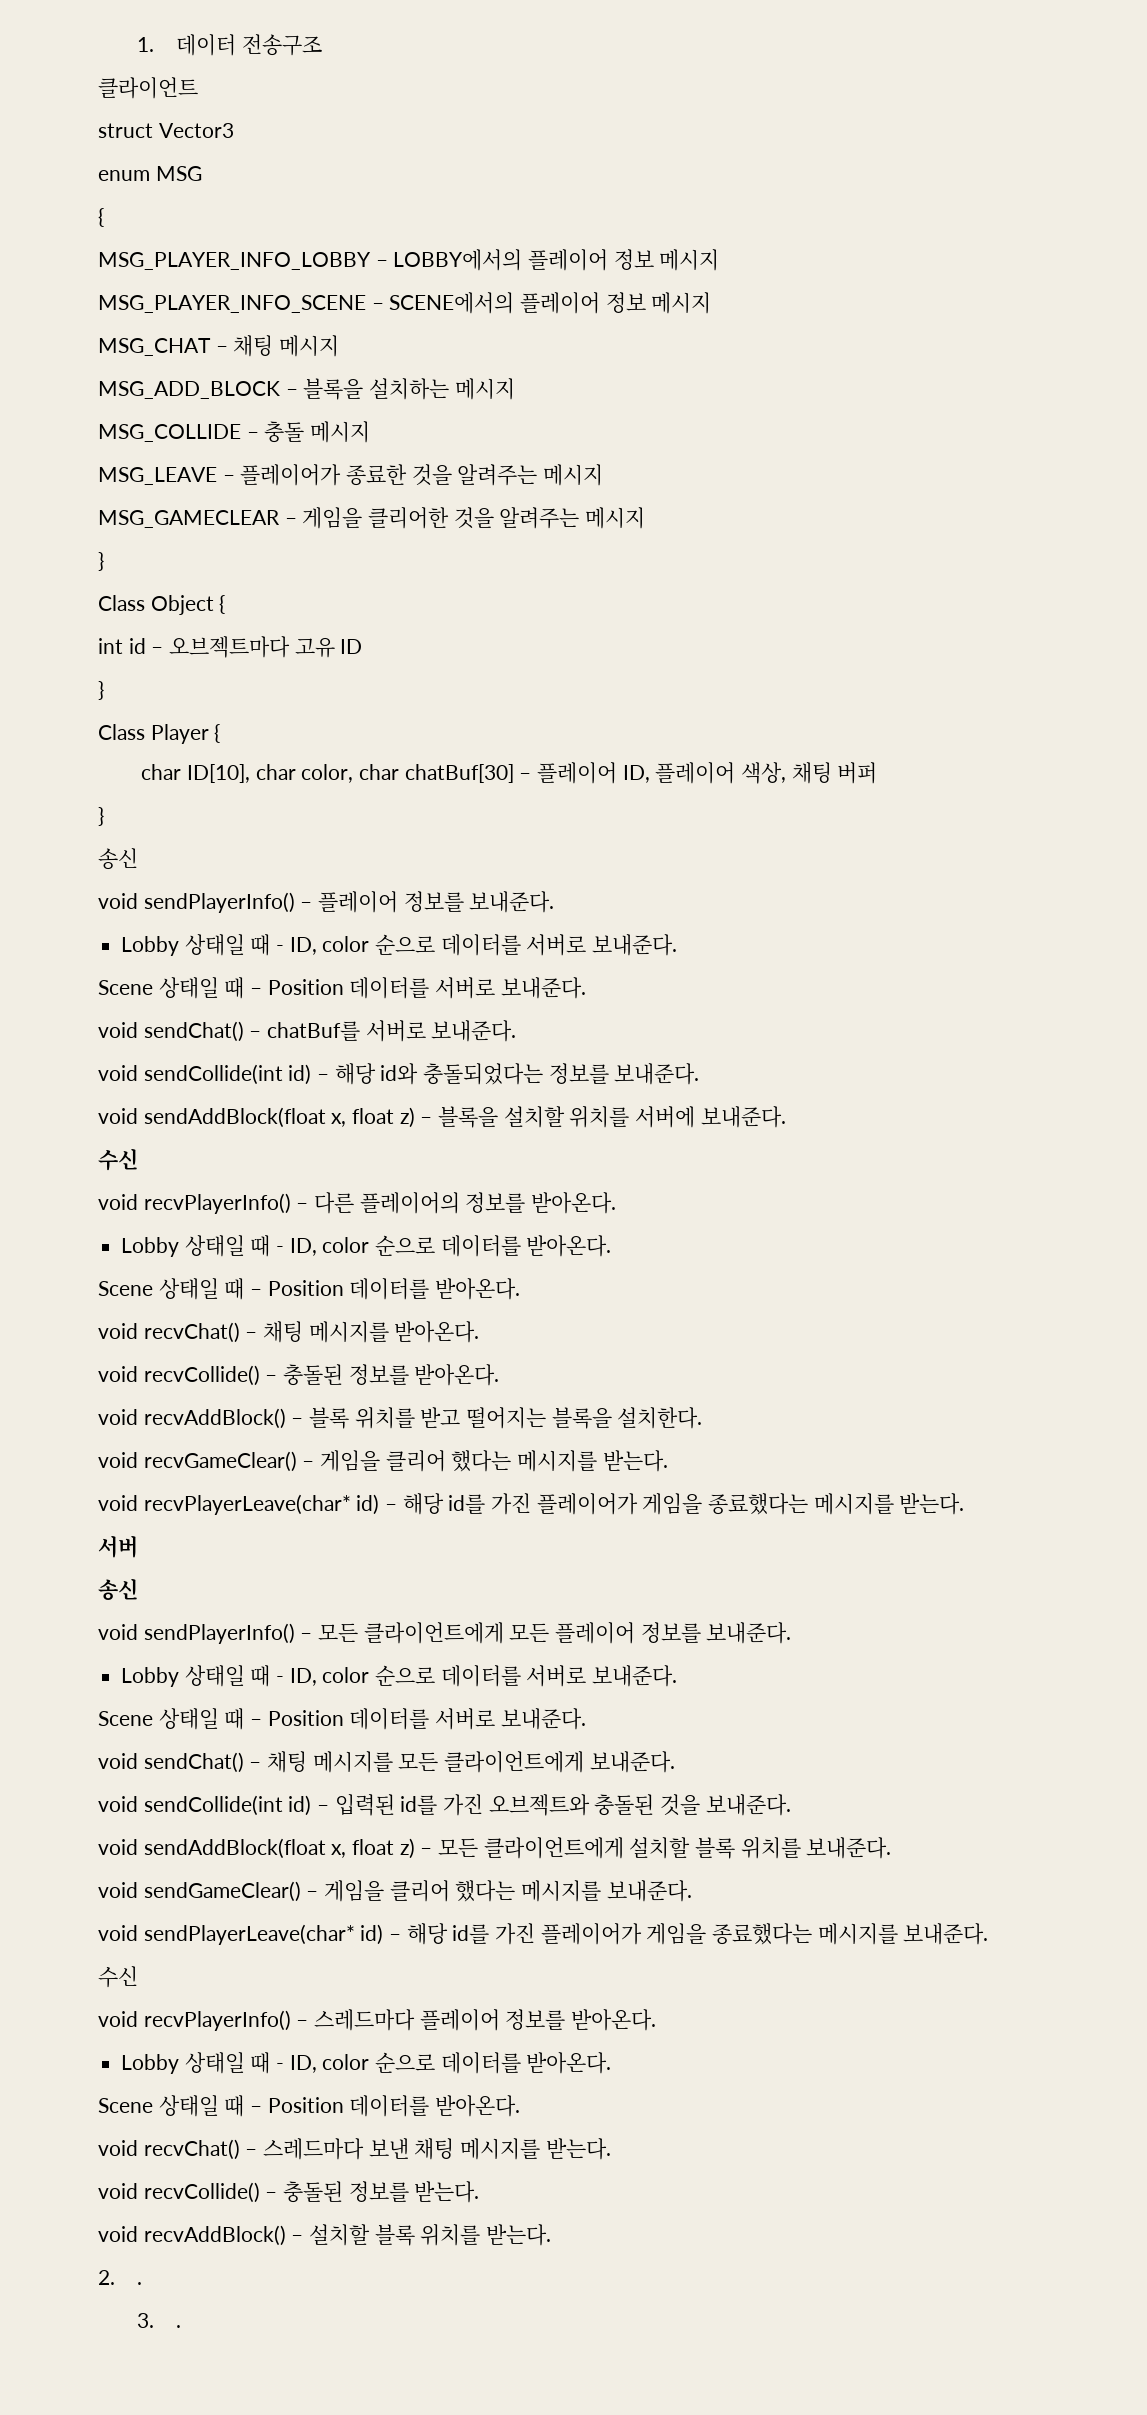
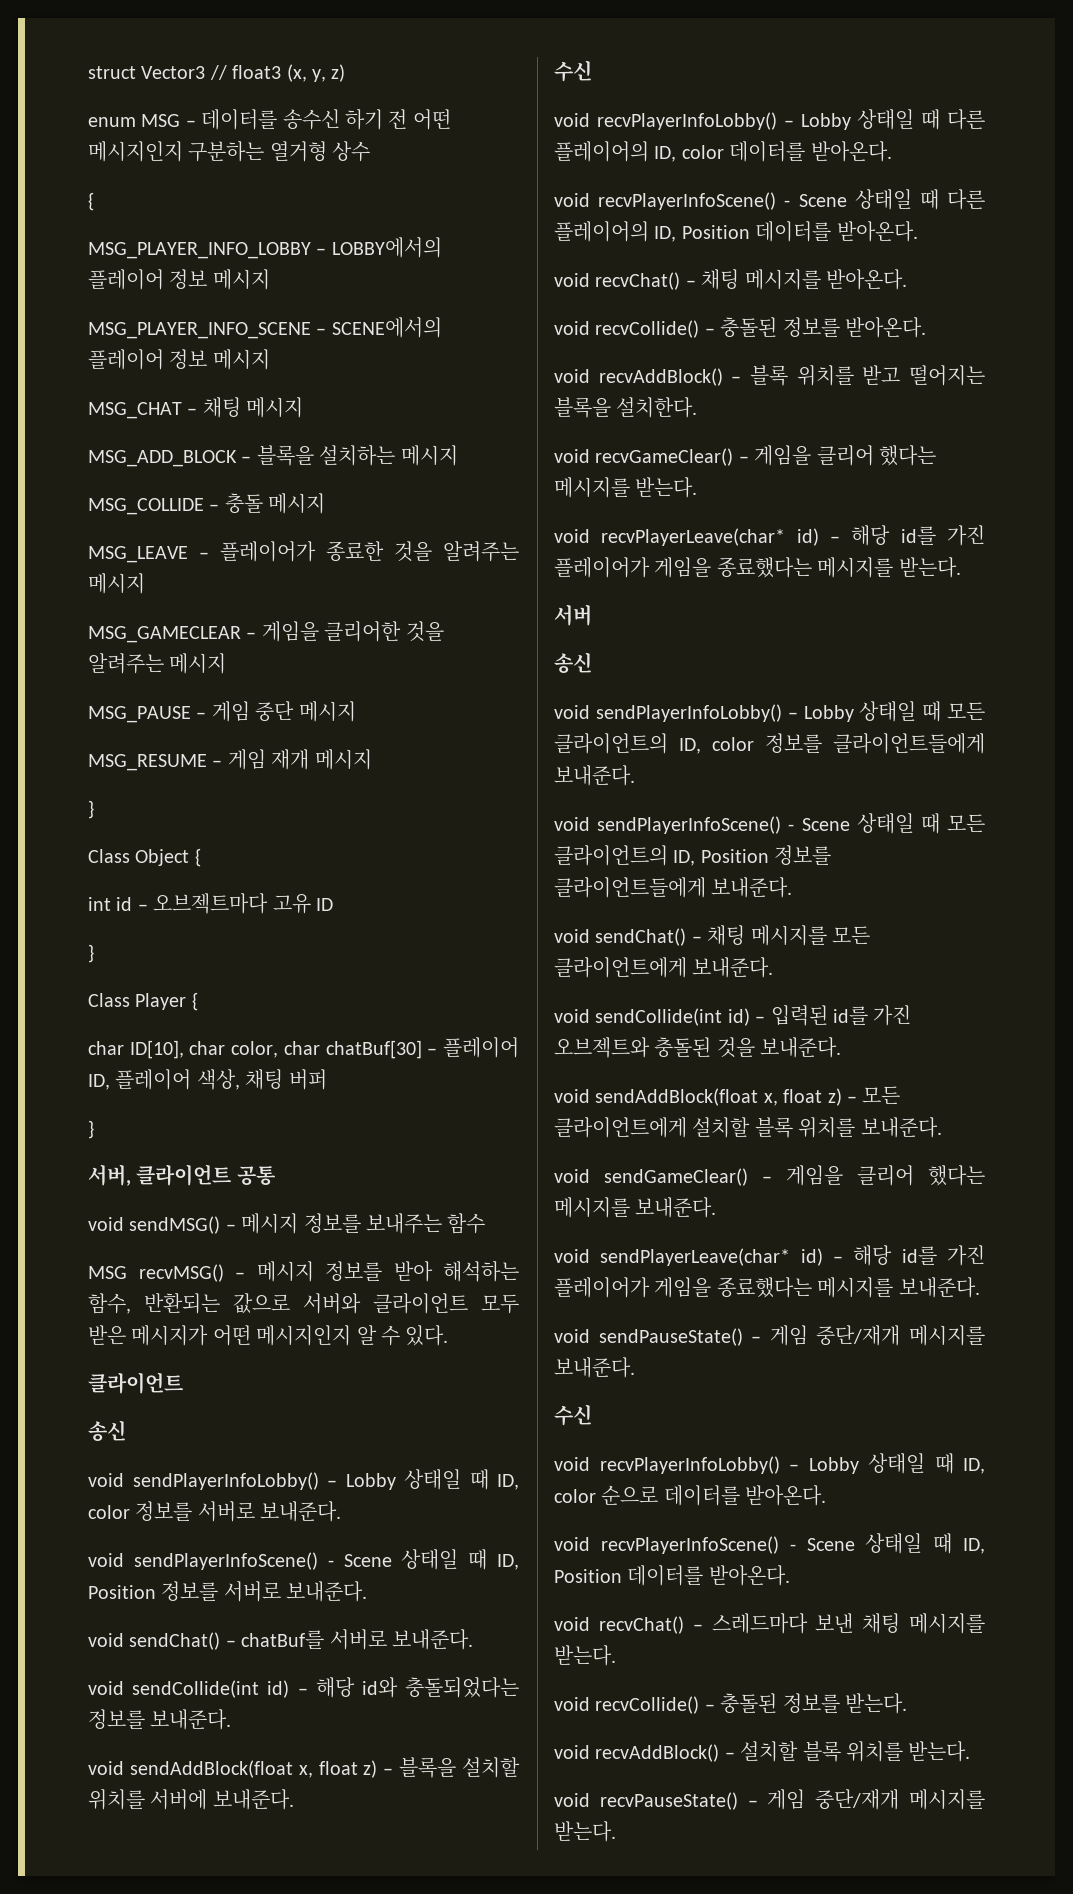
- 1. 데이터 전송구조
- 클라이언트
- struct Vector3
- enum MSG
+ struct Vector3 // float3 (x, y, z)
+ enum MSG – 데이터를 송수신 하기 전 어떤 메시지인지 구분하는 열거형 상수
+ MSG_PAUSE – 게임 중단 메시지
+ MSG_RESUME – 게임 재개 메시지
  char ID[10], char color, char chatBuf[30] – 플레이어 ID, 플레이어 색상, 채팅 버퍼
  }
+ 서버, 클라이언트 공통
+ void sendMSG() – 메시지 정보를 보내주는 함수
+ MSG recvMSG() – 메시지 정보를 받아 해석하는 함수, 반환되는 값으로 서버와 클라이언트 모두 받은 메시지가 어떤 메시지인지 알 수 있다.
+ 클라이언트
  송신
- void sendPlayerInfo() – 플레이어 정보를 보내준다.
- Lobby 상태일 때 - ID, color 순으로 데이터를 서버로 보내준다.
- Scene 상태일 때 – Position 데이터를 서버로 보내준다.
+ void sendPlayerInfoLobby() – Lobby 상태일 때 ID, color 정보를 서버로 보내준다.
+ void sendPlayerInfoScene() - Scene 상태일 때 ID, Position 정보를 서버로 보내준다.
- void recvPlayerInfo() – 다른 플레이어의 정보를 받아온다.
- Lobby 상태일 때 - ID, color 순으로 데이터를 받아온다.
- Scene 상태일 때 – Position 데이터를 받아온다.
+ void recvPlayerInfoLobby() – Lobby 상태일 때 다른 플레이어의 ID, color 데이터를 받아온다.
+ void recvPlayerInfoScene() - Scene 상태일 때 다른 플레이어의 ID, Position 데이터를 받아온다.
- void sendPlayerInfo() – 모든 클라이언트에게 모든 플레이어 정보를 보내준다.
- Lobby 상태일 때 - ID, color 순으로 데이터를 서버로 보내준다.
- Scene 상태일 때 – Position 데이터를 서버로 보내준다.
+ void sendPlayerInfoLobby() – Lobby 상태일 때 모든 클라이언트의 ID, color 정보를 클라이언트들에게 보내준다.
+ void sendPlayerInfoScene() - Scene 상태일 때 모든 클라이언트의 ID, Position 정보를 클라이언트들에게 보내준다.
  void sendPlayerLeave(char* id) – 해당 id를 가진 플레이어가 게임을 종료했다는 메시지를 보내준다.
+ void sendPauseState() – 게임 중단/재개 메시지를 보내준다.
  수신
- void recvPlayerInfo() – 스레드마다 플레이어 정보를 받아온다.
- Lobby 상태일 때 - ID, color 순으로 데이터를 받아온다.
- Scene 상태일 때 – Position 데이터를 받아온다.
+ void recvPlayerInfoLobby() – Lobby 상태일 때 ID, color 순으로 데이터를 받아온다.
+ void recvPlayerInfoScene() - Scene 상태일 때 ID, Position 데이터를 받아온다.
- 2. .
- 3. .
+ void recvPauseState() – 게임 중단/재개 메시지를 받는다.

